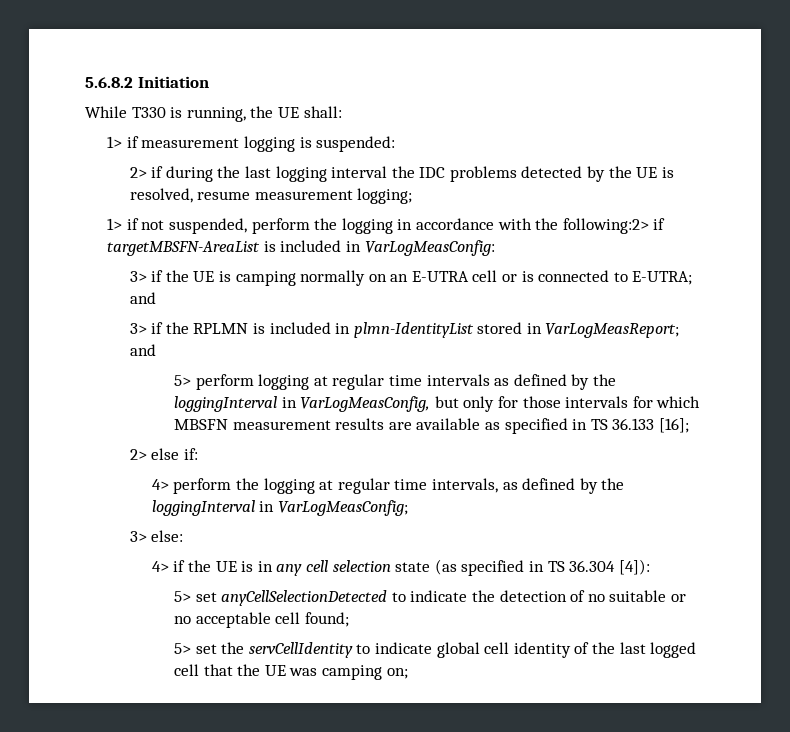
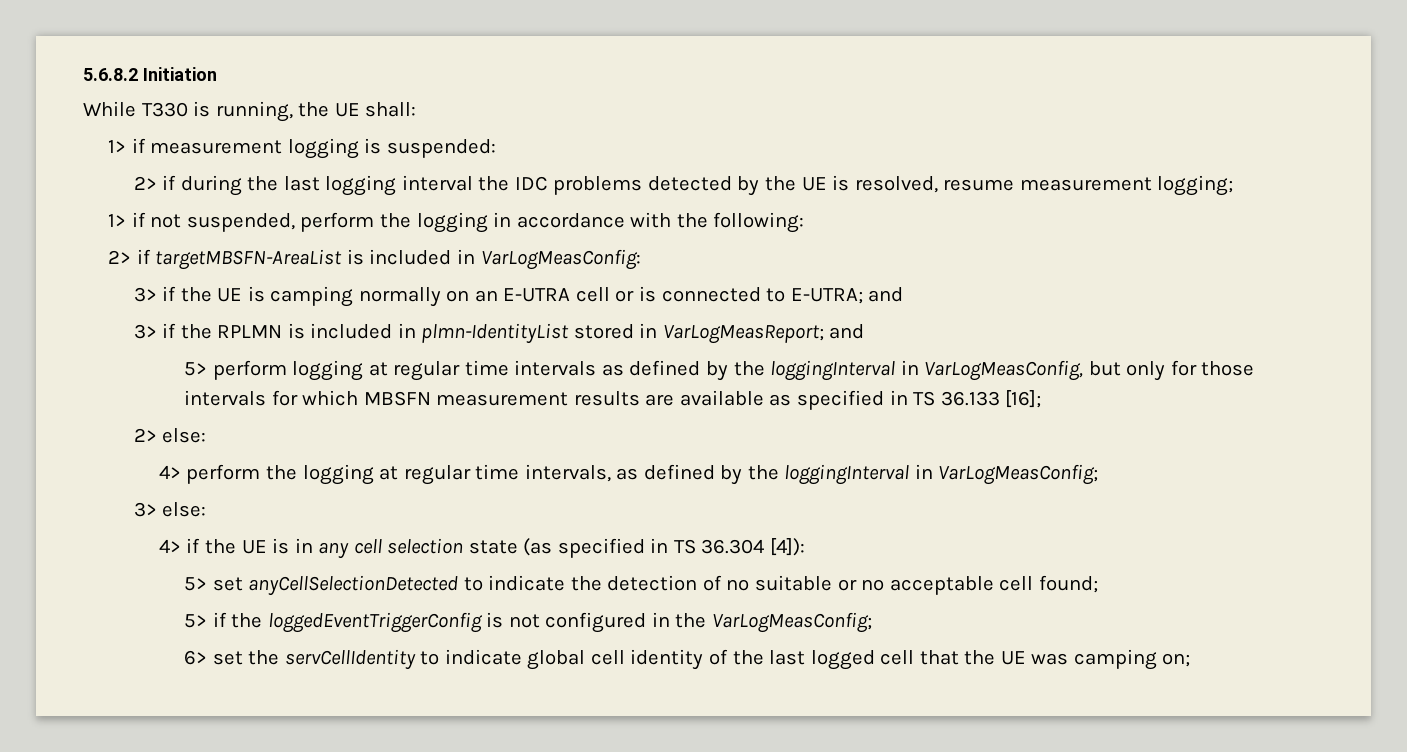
- 1> if not suspended, perform the logging in accordance with the following:2> if targetMBSFN-AreaList is included in VarLogMeasConfig:
+ 1> if not suspended, perform the logging in accordance with the following:
+ 2> if targetMBSFN-AreaList is included in VarLogMeasConfig:
- 2> else if:
+ 2> else:
- 5> set the servCellIdentity to indicate global cell identity of the last logged cell that the UE was camping on;
+ 5> if the loggedEventTriggerConfig is not configured in the VarLogMeasConfig;
+ 6> set the servCellIdentity to indicate global cell identity of the last logged cell that the UE was camping on;

